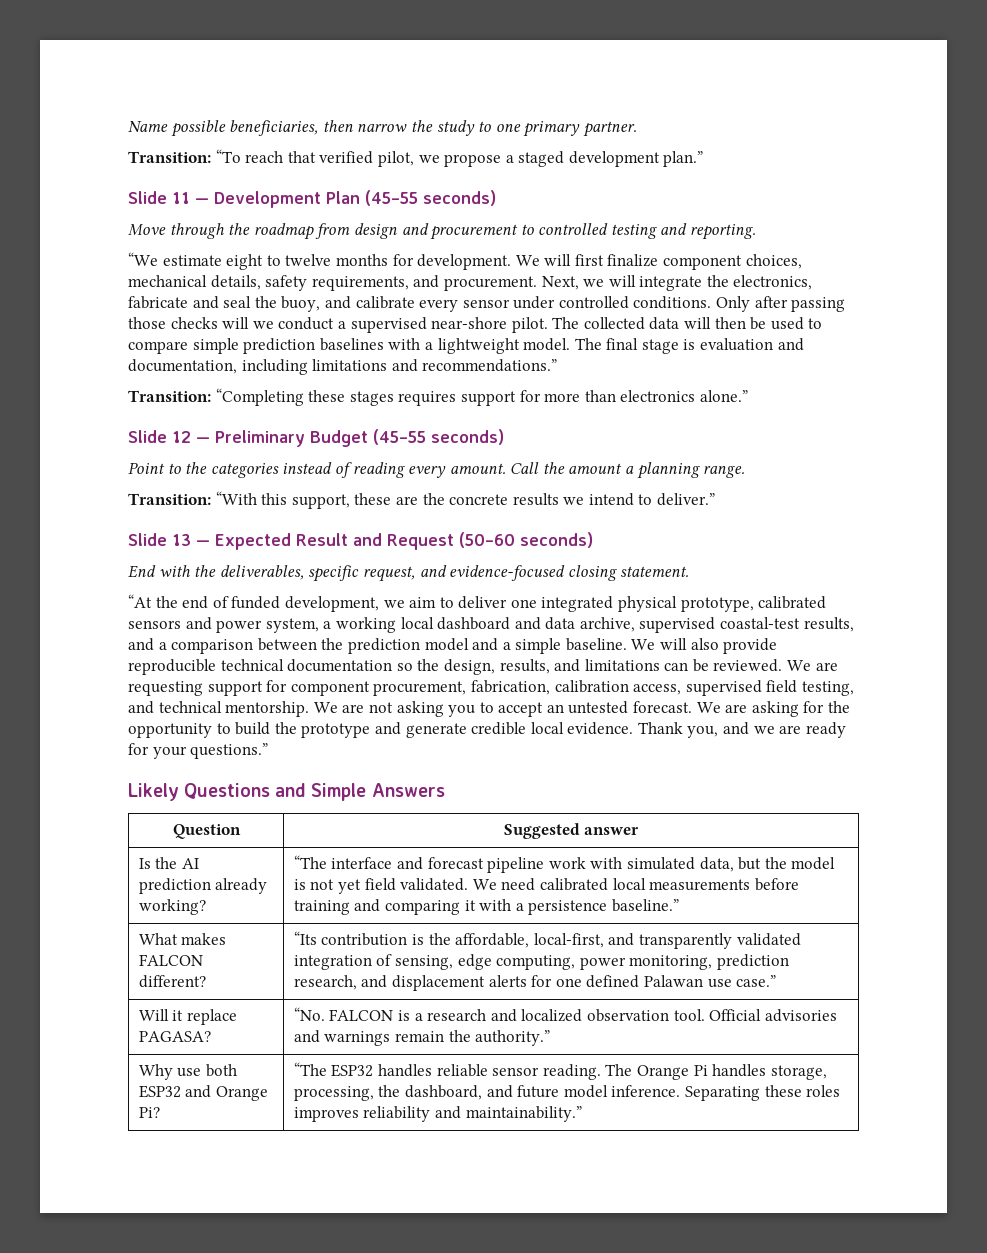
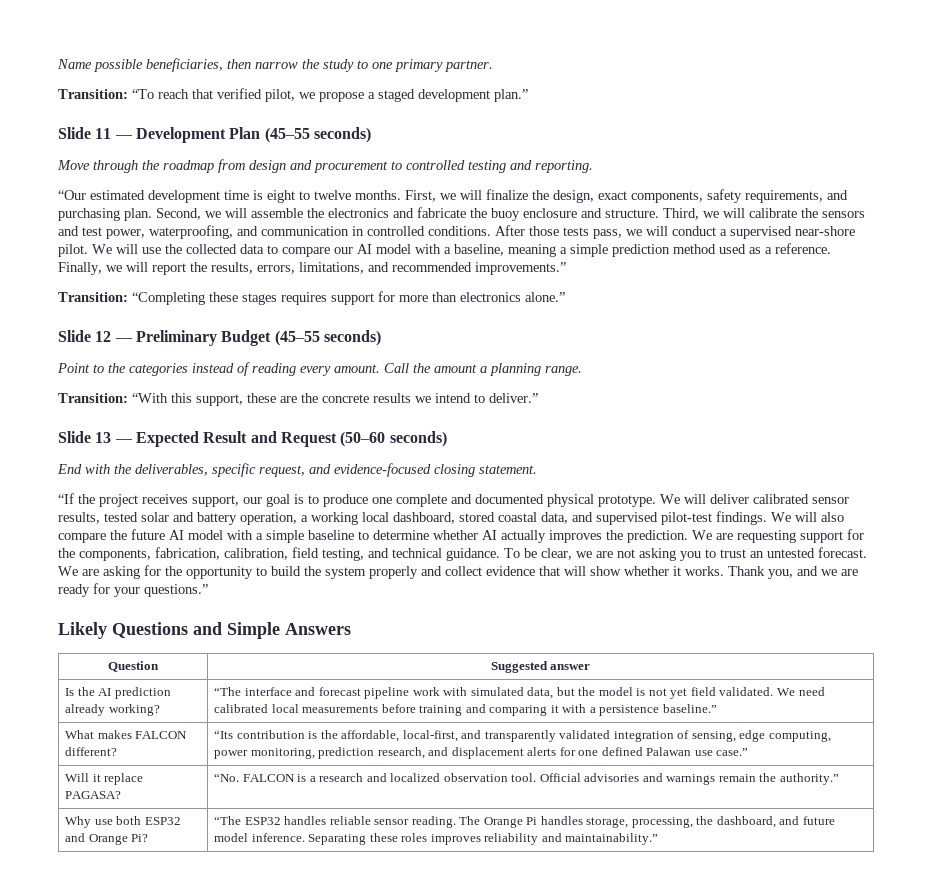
- “We estimate eight to twelve months for development. We will first finalize component choices, mechanical details, safety requirements, and procurement. Next, we will integrate the electronics, fabricate and seal the buoy, and calibrate every sensor under controlled conditions. Only after passing those checks will we conduct a supervised near-shore pilot.
+ “Our estimated development time is eight to twelve months. First, we will finalize the design, exact components, safety requirements, and purchasing plan. Second, we will assemble the electronics and fabricate the buoy enclosure and structure. Third, we will calibrate the sensors and test power, waterproofing, and communication in controlled conditions. After those tests pass, we will conduct a supervised near-shore pilot.
- The collected data will then be used to compare simple prediction baselines with a lightweight model. The final stage is evaluation and documentation, including limitations and recommendations.”
+ We will use the collected data to compare our AI model with a baseline, meaning a simple prediction method used as a reference. Finally, we will report the results, errors, limitations, and recommended improvements.”
- “At the end of funded development, we aim to deliver one integrated physical prototype, calibrated sensors and power system, a working local dashboard and data archive, supervised coastal-test results, and a comparison between the prediction model and a simple baseline. We will also provide reproducible technical documentation so the design, results, and limitations can be reviewed.
+ “If the project receives support, our goal is to produce one complete and documented physical prototype. We will deliver calibrated sensor results, tested solar and battery operation, a working local dashboard, stored coastal data, and supervised pilot-test findings. We will also compare the future AI model with a simple baseline to determine whether AI actually improves the prediction.
- We are requesting support for component procurement, fabrication, calibration access, supervised field testing, and technical mentorship. We are not asking you to accept an untested forecast.
+ We are requesting support for the components, fabrication, calibration, field testing, and technical guidance. To be clear, we are not asking you to trust an untested forecast.
- We are asking for the opportunity to build the prototype and generate credible local evidence.
+ We are asking for the opportunity to build the system properly and collect evidence that will show whether it works.

